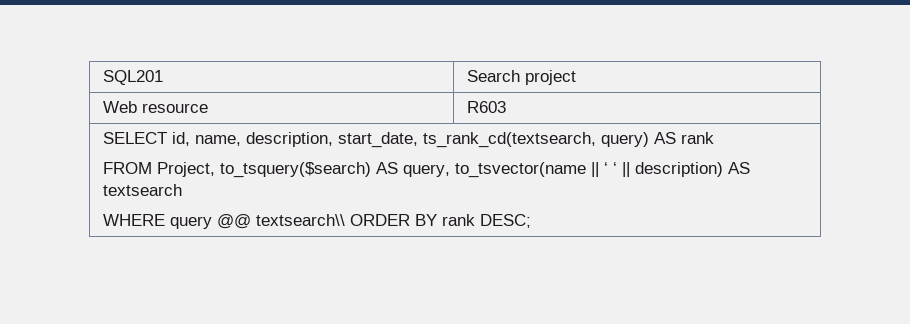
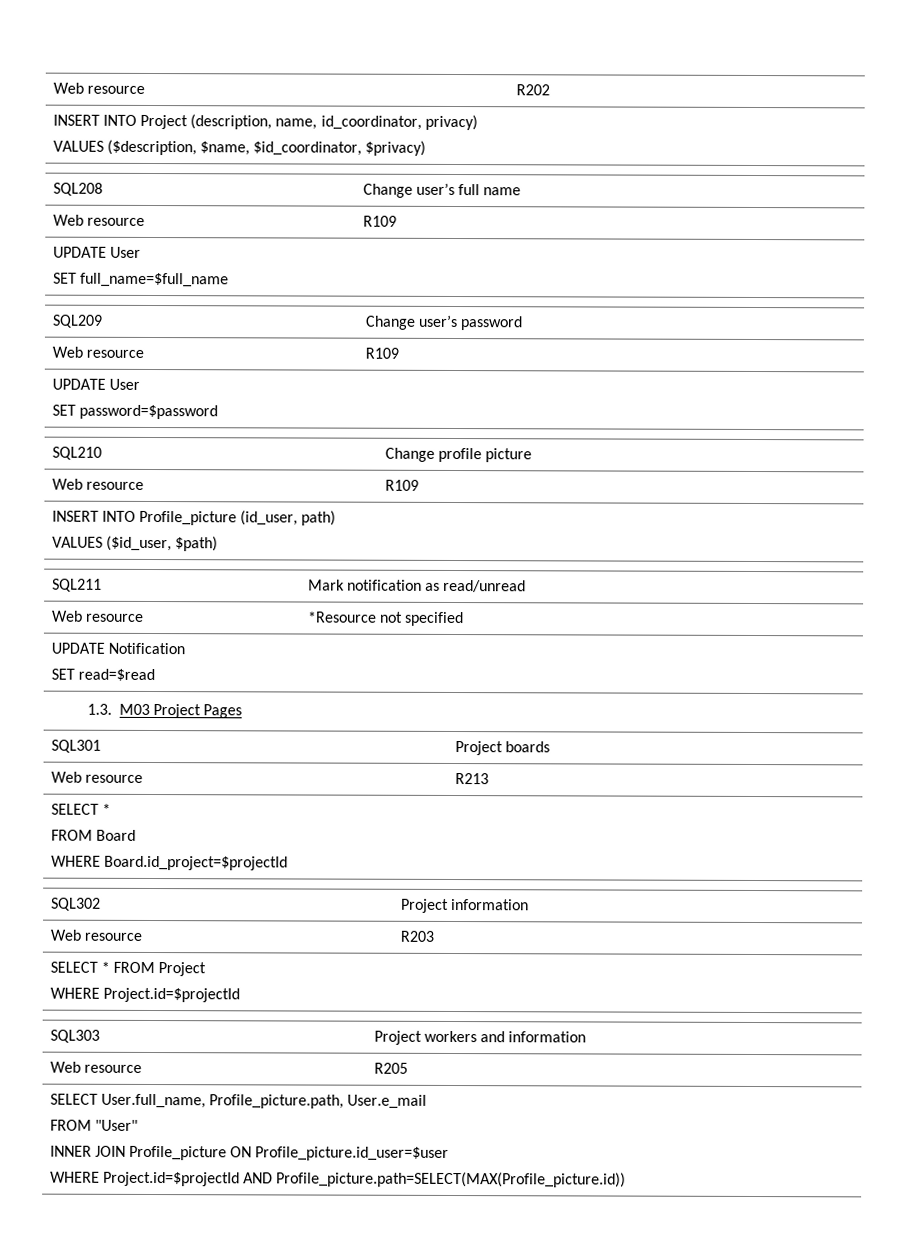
- SQL201 | Search project
- Web resource | R603
- SELECT id, name, description, start_date, ts_rank_cd(textsearch, query) AS rank
- FROM Project, to_tsquery($search) AS query, to_tsvector(name || ‘ ‘ || description) AS textsearch
- WHERE query @@ textsearch\\ ORDER BY rank DESC;
+ Web resource | R202
+ INSERT INTO Project (description, name, id_coordinator, privacy)
+ VALUES ($description, $name, $id_coordinator, $privacy)
+ SQL208 | Change user’s full name
+ Web resource | R109
+ UPDATE User
+ SET full_name=$full_name
+ SQL209 | Change user’s password
+ Web resource | R109
+ UPDATE User
+ SET password=$password
+ SQL210 | Change profile picture
+ Web resource | R109
+ INSERT INTO Profile_picture (id_user, path)
+ VALUES ($id_user, $path)
+ SQL211 | Mark notification as read/unread
+ Web resource | *Resource not specified
+ UPDATE Notification
+ SET read=$read
+ 1.3. M03 Project Pages
+ SQL301 | Project boards
+ Web resource | R213
+ SELECT *
+ FROM Board
+ WHERE Board.id_project=$projectId
+ SQL302 | Project information
+ Web resource | R203
+ SELECT * FROM Project
+ WHERE Project.id=$projectId
+ SQL303 | Project workers and information
+ Web resource | R205
+ SELECT User.full_name, Profile_picture.path, User.e_mail
+ FROM "User"
+ INNER JOIN Profile_picture ON Profile_picture.id_user=$user
+ WHERE Project.id=$projectId AND Profile_picture.path=SELECT(MAX(Profile_picture.id))

